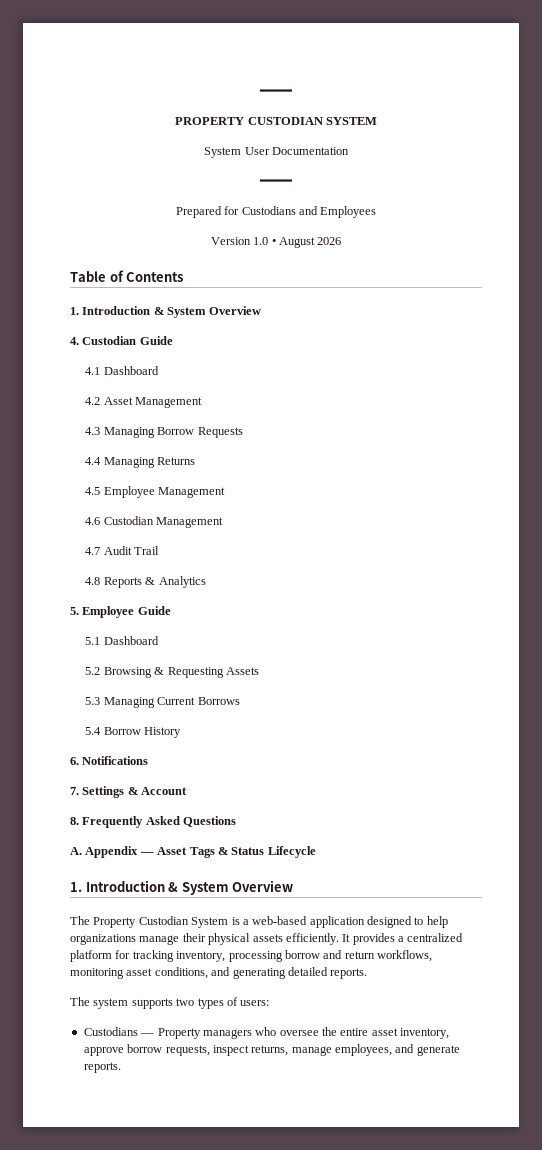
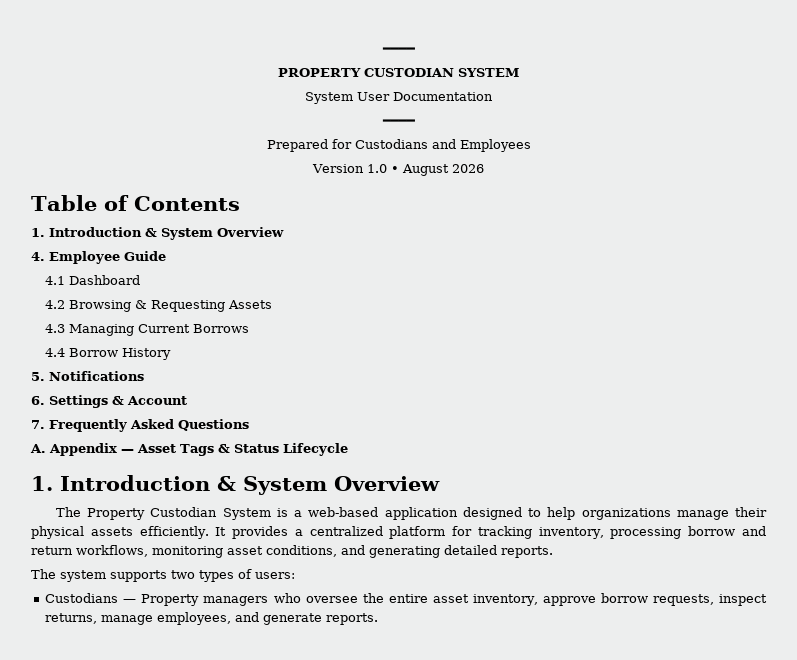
- 4. Custodian Guide
+ 4. Employee Guide
- 4.2 Asset Management
- 4.3 Managing Borrow Requests
- 4.4 Managing Returns
- 4.5 Employee Management
- 4.6 Custodian Management
- 4.7 Audit Trail
- 4.8 Reports & Analytics
- 5. Employee Guide
- 5.1 Dashboard
- 5.2 Browsing & Requesting Assets
+ 4.2 Browsing & Requesting Assets
- 5.3 Managing Current Borrows
+ 4.3 Managing Current Borrows
- 5.4 Borrow History
+ 4.4 Borrow History
- 6. Notifications
+ 5. Notifications
- 7. Settings & Account
+ 6. Settings & Account
- 8. Frequently Asked Questions
+ 7. Frequently Asked Questions

